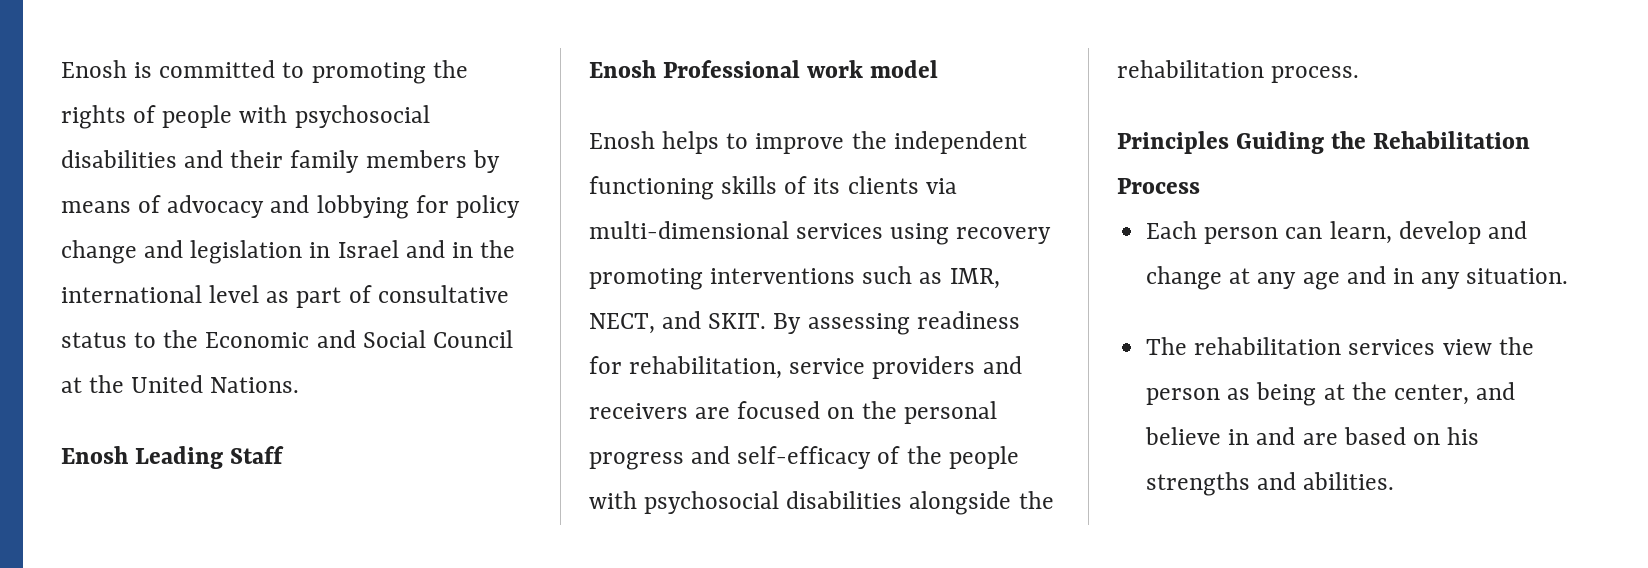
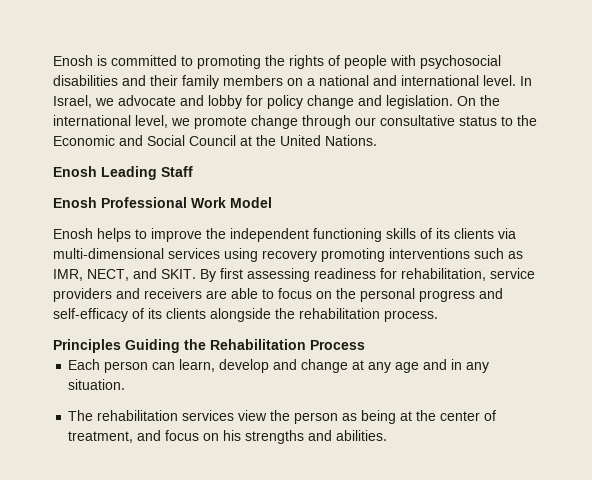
- Enosh is committed to promoting the rights of people with psychosocial disabilities and their family members by means of advocacy and lobbying for policy change and legislation in Israel and in the international level as part of consultative status to the Economic and Social Council at the United Nations.
+ Enosh is committed to promoting the rights of people with psychosocial disabilities and their family members on a national and international level. In Israel, we advocate and lobby for policy change and legislation. On the international level, we promote change through our consultative status to the Economic and Social Council at the United Nations.
- Enosh Professional work model
+ Enosh Professional Work Model
- By assessing readiness for rehabilitation, service providers and receivers are focused on the personal progress and self-efficacy of the people with psychosocial disabilities alongside the rehabilitation process.
+ By first assessing readiness for rehabilitation, service providers and receivers are able to focus on the personal progress and self-efficacy of its clients alongside the rehabilitation process.
- The rehabilitation services view the person as being at the center, and believe in and are based on his strengths and abilities.
+ The rehabilitation services view the person as being at the center of treatment, and focus on his strengths and abilities.

